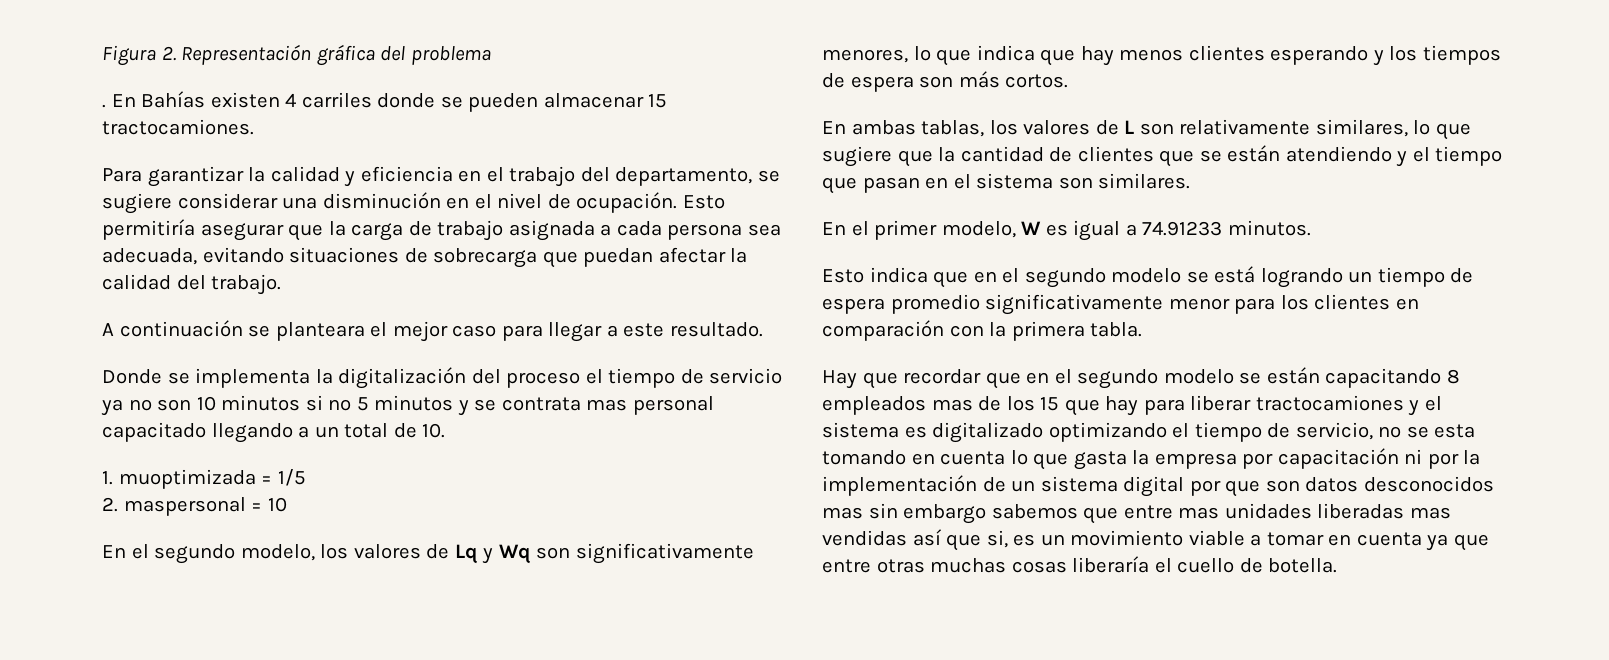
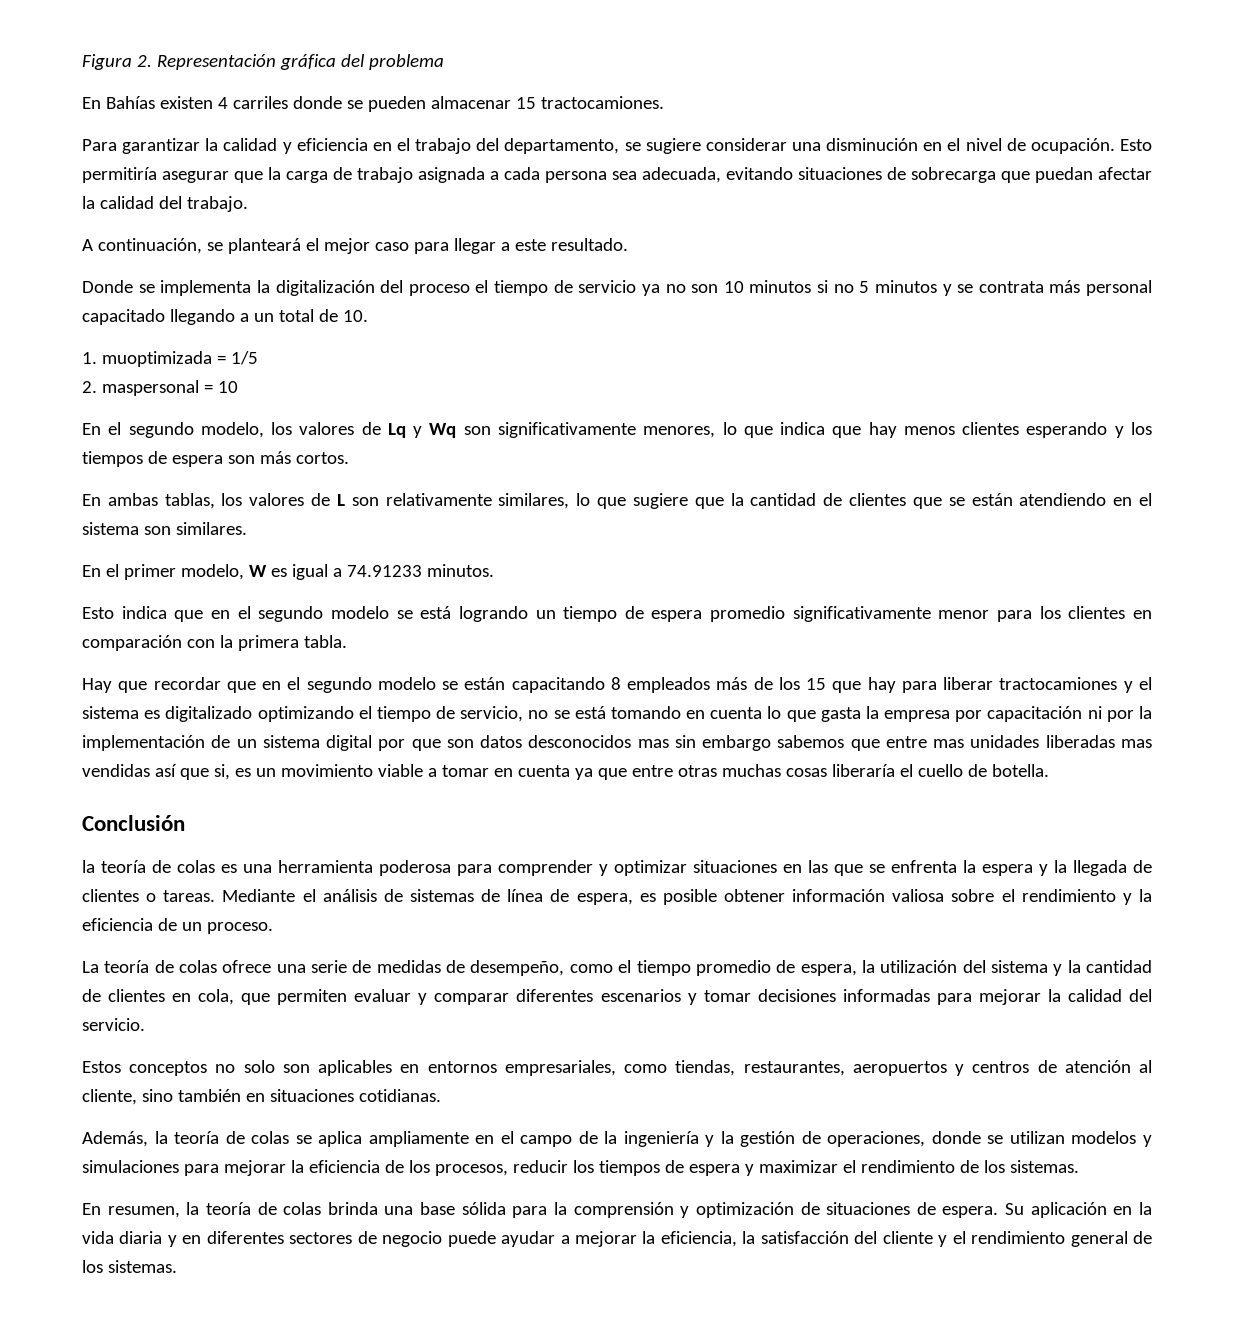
- .
- A continuación se planteara el mejor caso para llegar a este resultado.
+ A continuación, se planteará el mejor caso para llegar a este resultado.
- Donde se implementa la digitalización del proceso el tiempo de servicio ya no son 10 minutos si no 5 minutos y se contrata mas personal capacitado llegando a un total de 10.
+ Donde se implementa la digitalización del proceso el tiempo de servicio ya no son 10 minutos si no 5 minutos y se contrata más personal capacitado llegando a un total de 10.
- En ambas tablas, los valores de L son relativamente similares, lo que sugiere que la cantidad de clientes que se están atendiendo y el tiempo que pasan en el sistema son similares.
+ En ambas tablas, los valores de L son relativamente similares, lo que sugiere que la cantidad de clientes que se están atendiendo en el sistema son similares.
- Hay que recordar que en el segundo modelo se están capacitando 8 empleados mas de los 15 que hay para liberar tractocamiones y el sistema es digitalizado optimizando el tiempo de servicio, no se esta tomando en cuenta lo que gasta la empresa por capacitación ni por la implementación de un sistema digital por que son datos desconocidos mas sin embargo sabemos que entre mas unidades liberadas mas vendidas así que si, es un movimiento viable a tomar en cuenta ya que entre otras muchas cosas liberaría el cuello de botella.
+ Hay que recordar que en el segundo modelo se están capacitando 8 empleados más de los 15 que hay para liberar tractocamiones y el sistema es digitalizado optimizando el tiempo de servicio, no se está tomando en cuenta lo que gasta la empresa por capacitación ni por la implementación de un sistema digital por que son datos desconocidos mas sin embargo sabemos que entre mas unidades liberadas mas vendidas así que si, es un movimiento viable a tomar en cuenta ya que entre otras muchas cosas liberaría el cuello de botella.
+ Conclusión
+ la teoría de colas es una herramienta poderosa para comprender y optimizar situaciones en las que se enfrenta la espera y la llegada de clientes o tareas. Mediante el análisis de sistemas de línea de espera, es posible obtener información valiosa sobre el rendimiento y la eficiencia de un proceso.
+ La teoría de colas ofrece una serie de medidas de desempeño, como el tiempo promedio de espera, la utilización del sistema y la cantidad de clientes en cola, que permiten evaluar y comparar diferentes escenarios y tomar decisiones informadas para mejorar la calidad del servicio.
+ Estos conceptos no solo son aplicables en entornos empresariales, como tiendas, restaurantes, aeropuertos y centros de atención al cliente, sino también en situaciones cotidianas.
+ Además, la teoría de colas se aplica ampliamente en el campo de la ingeniería y la gestión de operaciones, donde se utilizan modelos y simulaciones para mejorar la eficiencia de los procesos, reducir los tiempos de espera y maximizar el rendimiento de los sistemas.
+ En resumen, la teoría de colas brinda una base sólida para la comprensión y optimización de situaciones de espera. Su aplicación en la vida diaria y en diferentes sectores de negocio puede ayudar a mejorar la eficiencia, la satisfacción del cliente y el rendimiento general de los sistemas.

